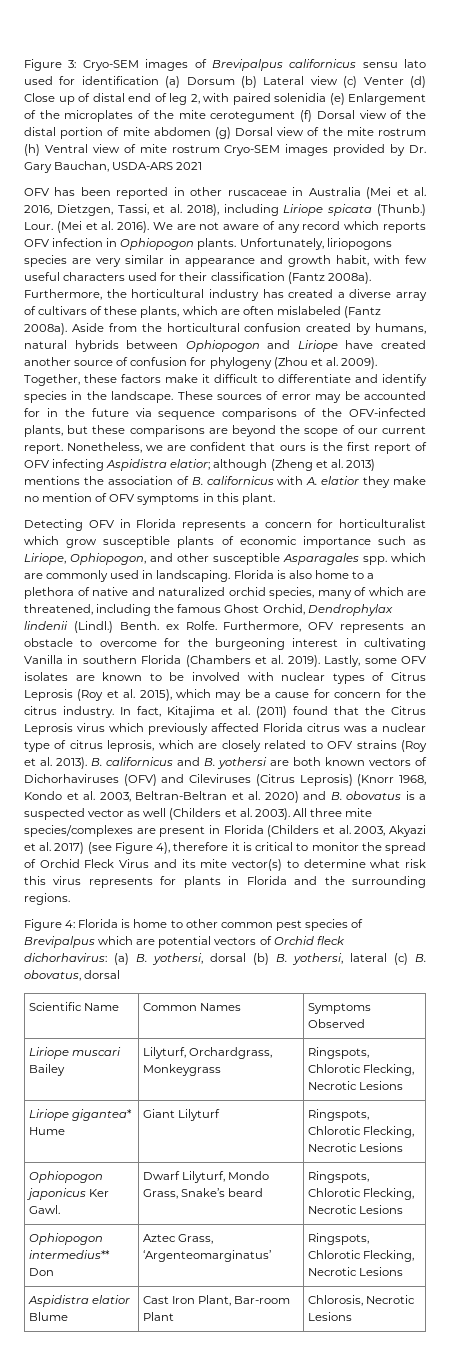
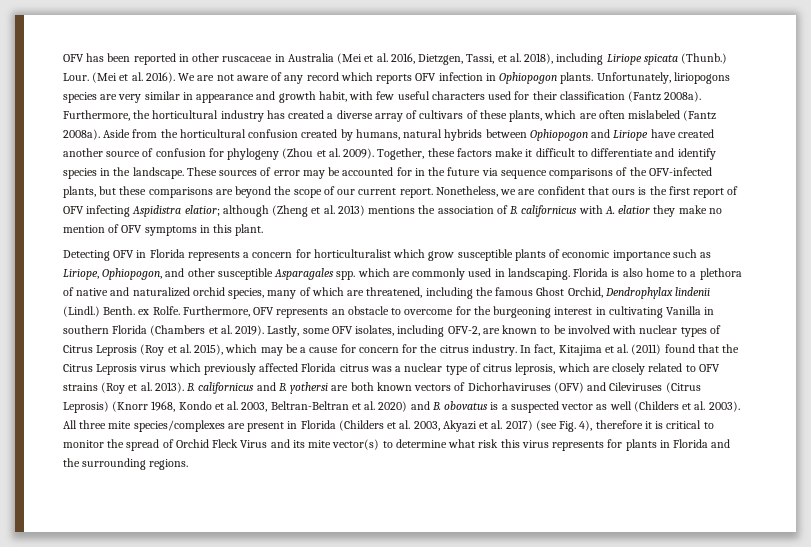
- Figure 3: Cryo-SEM images of Brevipalpus californicus sensu lato used for identification (a) Dorsum (b) Lateral view (c) Venter (d) Close up of distal end of leg 2, with paired solenidia (e) Enlargement of the microplates of the mite cerotegument (f) Dorsal view of the distal portion of mite abdomen (g) Dorsal view of the mite rostrum (h) Ventral view of mite rostrum Cryo-SEM images provided by Dr. Gary Bauchan, USDA-ARS 2021
- Lastly, some OFV isolates are known to be involved with nuclear types of Citrus Leprosis (Roy et al. 2015), which may be a cause for concern for the citrus industry.
+ Lastly, some OFV isolates, including OFV-2, are known to be involved with nuclear types of Citrus Leprosis (Roy et al. 2015), which may be a cause for concern for the citrus industry.
- All three mite species/complexes are present in Florida (Childers et al. 2003, Akyazi et al. 2017) (see Figure 4), therefore it is critical to monitor the spread of Orchid Fleck Virus and its mite vector(s) to determine what risk this virus represents for plants in Florida and the surrounding regions.
+ All three mite species/complexes are present in Florida (Childers et al. 2003, Akyazi et al. 2017) (see Fig. 4), therefore it is critical to monitor the spread of Orchid Fleck Virus and its mite vector(s) to determine what risk this virus represents for plants in Florida and the surrounding regions.
- Figure 4: Florida is home to other common pest species of Brevipalpus which are potential vectors of Orchid fleck dichorhavirus: (a) B. yothersi, dorsal (b) B. yothersi, lateral (c) B. obovatus, dorsal
- Scientific Name | Common Names | Symptoms Observed
- Liriope muscari Bailey | Lilyturf, Orchardgrass, Monkeygrass | Ringspots, Chlorotic Flecking, Necrotic Lesions
- Liriope gigantea* Hume | Giant Lilyturf | Ringspots, Chlorotic Flecking, Necrotic Lesions
- Ophiopogon japonicus Ker Gawl. | Dwarf Lilyturf, Mondo Grass, Snake’s beard | Ringspots, Chlorotic Flecking, Necrotic Lesions
- Ophiopogon intermedius** Don | Aztec Grass, ‘Argenteomarginatus’ | Ringspots, Chlorotic Flecking, Necrotic Lesions
- Aspidistra elatior Blume | Cast Iron Plant, Bar-room Plant | Chlorosis, Necrotic Lesions

